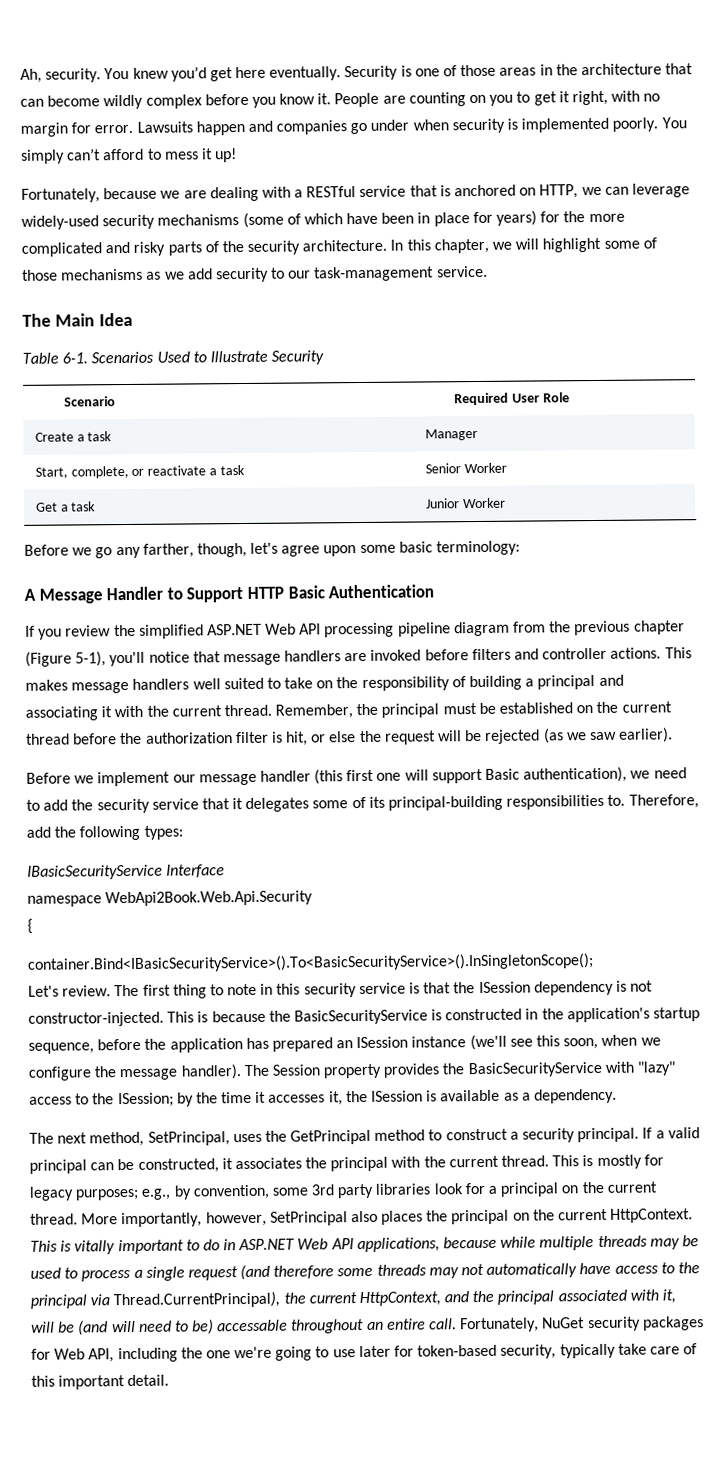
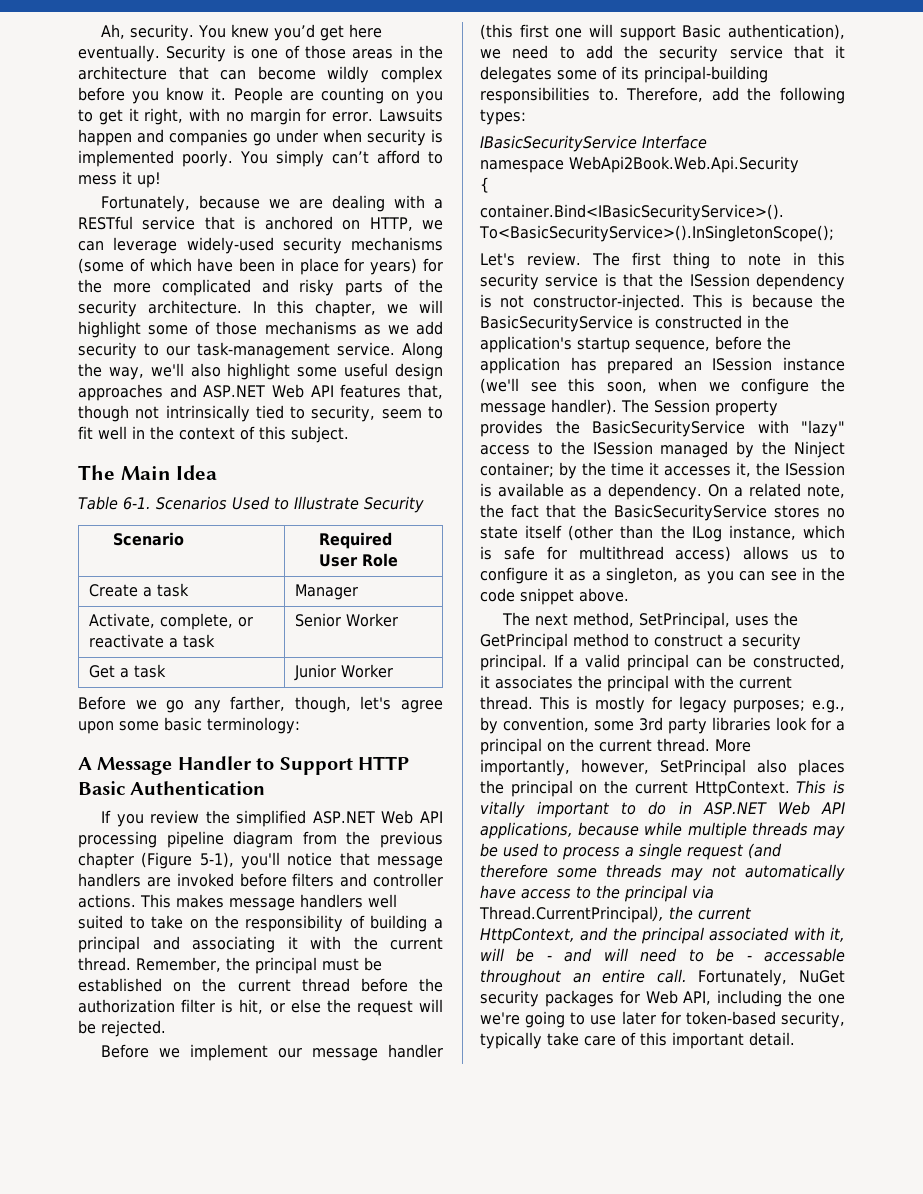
+ Along the way, we'll also highlight some useful design approaches and ASP.NET Web API features that, though not intrinsically tied to security, seem to fit well in the context of this subject.
- Start, complete, or reactivate a task | Senior Worker
+ Activate, complete, or reactivate a task | Senior Worker
- Remember, the principal must be established on the current thread before the authorization filter is hit, or else the request will be rejected (as we saw earlier).
+ Remember, the principal must be established on the current thread before the authorization filter is hit, or else the request will be rejected.
- The Session property provides the BasicSecurityService with "lazy" access to the ISession; by the time it accesses it, the ISession is available as a dependency.
+ The Session property provides the BasicSecurityService with "lazy" access to the ISession managed by the Ninject container; by the time it accesses it, the ISession is available as a dependency. On a related note, the fact that the BasicSecurityService stores no state itself (other than the ILog instance, which is safe for multithread access) allows us to configure it as a singleton, as you can see in the code snippet above.
- This is vitally important to do in ASP.NET Web API applications, because while multiple threads may be used to process a single request (and therefore some threads may not automatically have access to the principal via Thread.CurrentPrincipal), the current HttpContext, and the principal associated with it, will be (and will need to be) accessable throughout an entire call.
+ This is vitally important to do in ASP.NET Web API applications, because while multiple threads may be used to process a single request (and therefore some threads may not automatically have access to the principal via Thread.CurrentPrincipal), the current HttpContext, and the principal associated with it, will be - and will need to be - accessable throughout an entire call.

